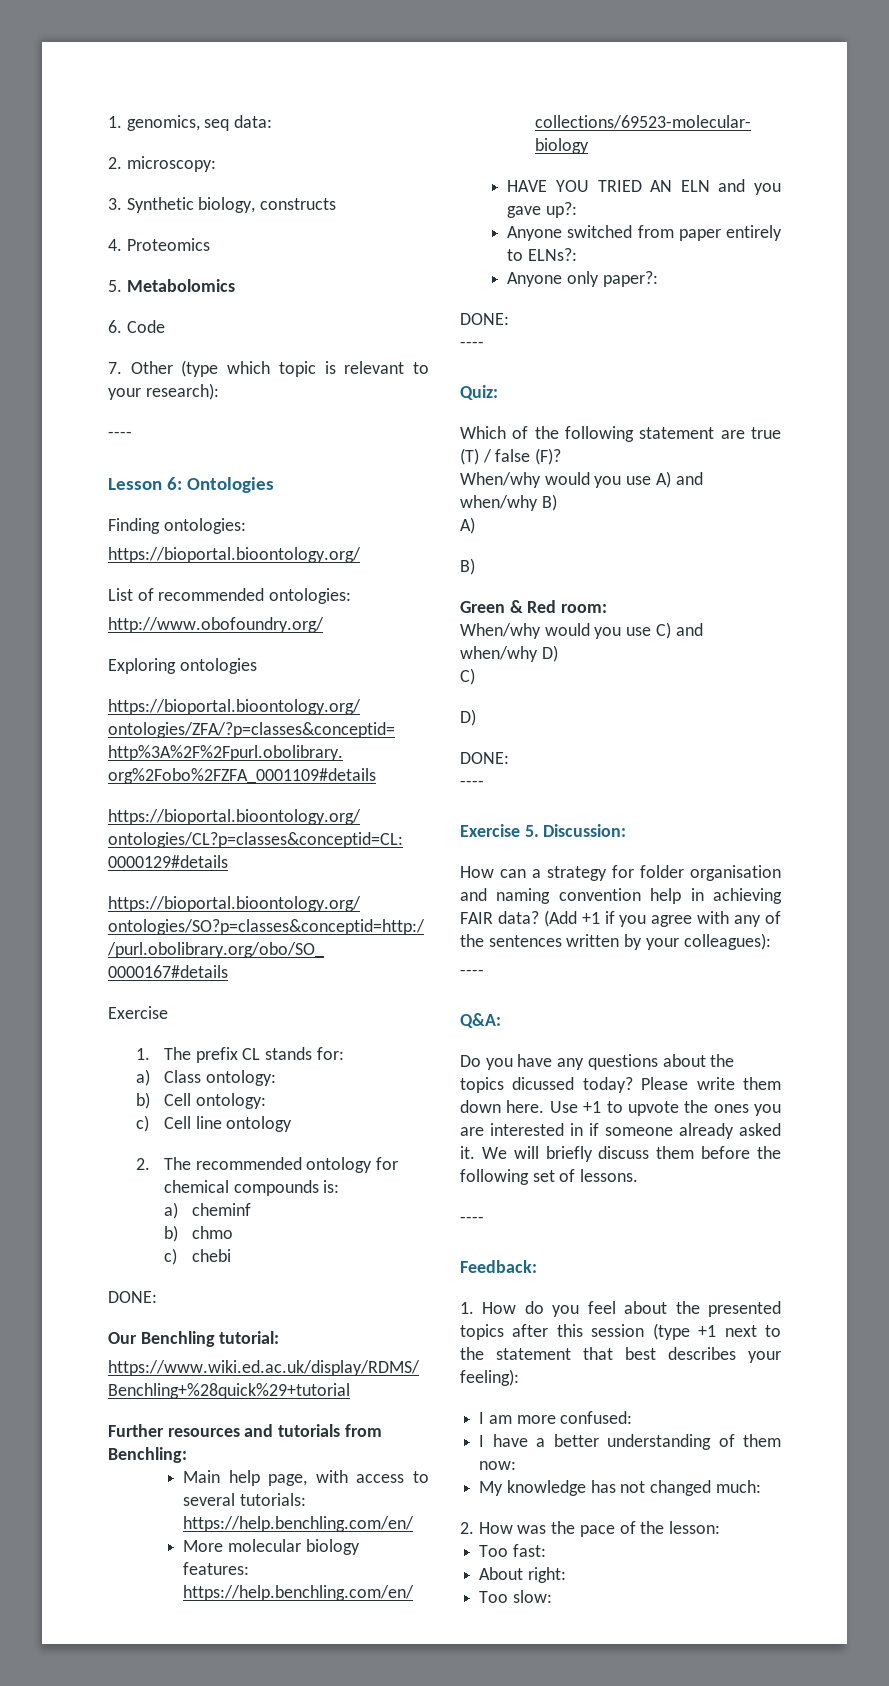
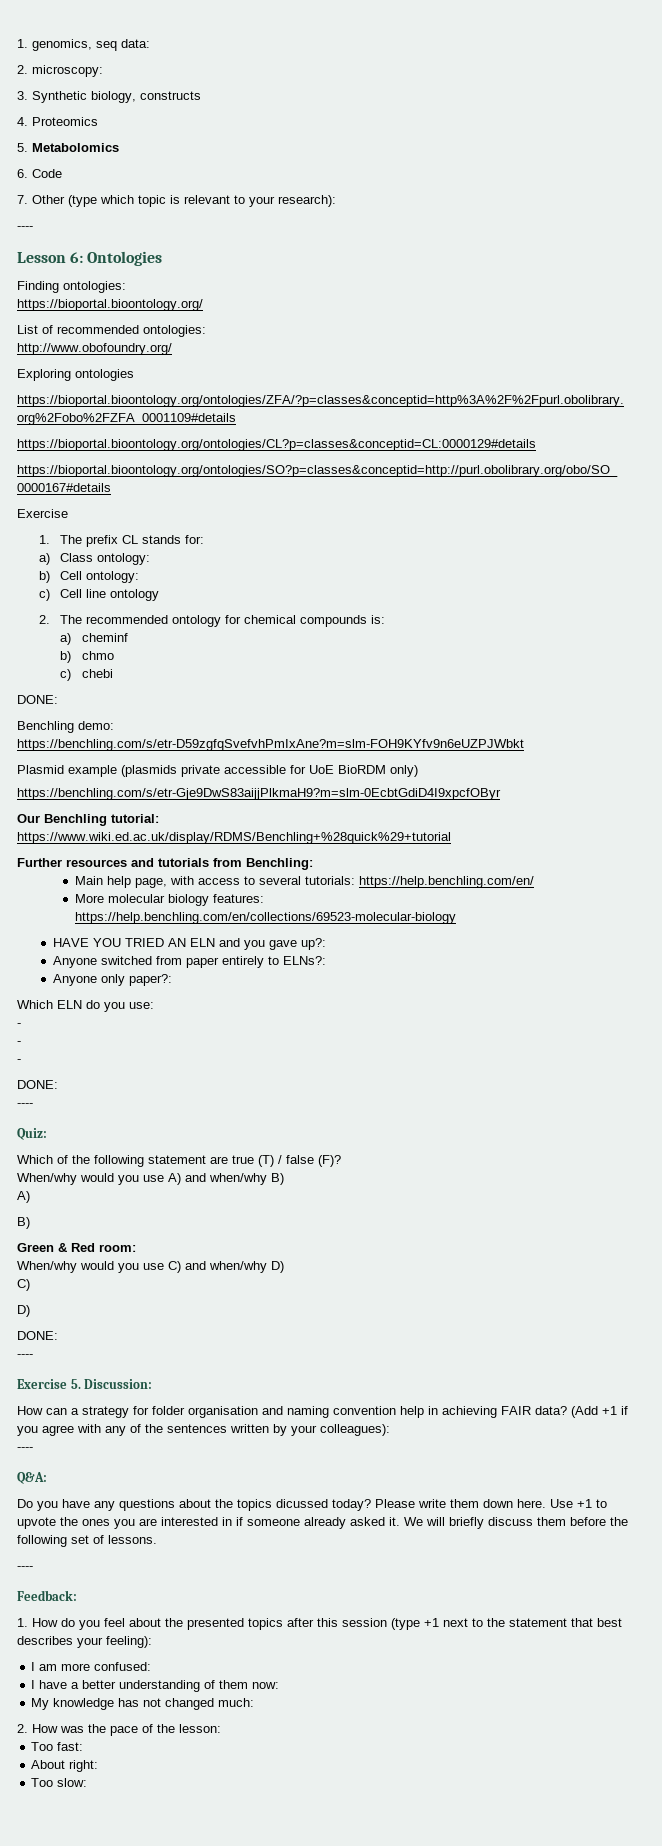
+ Benchling demo:
+ https://benchling.com/s/etr-D59zgfqSvefvhPmIxAne?m=slm-FOH9KYfv9n6eUZPJWbkt
+ Plasmid example (plasmids private accessible for UoE BioRDM only)
+ https://benchling.com/s/etr-Gje9DwS83aijjPlkmaH9?m=slm-0EcbtGdiD4I9xpcfOByr
+ Which ELN do you use:
+ -
+ -
+ -

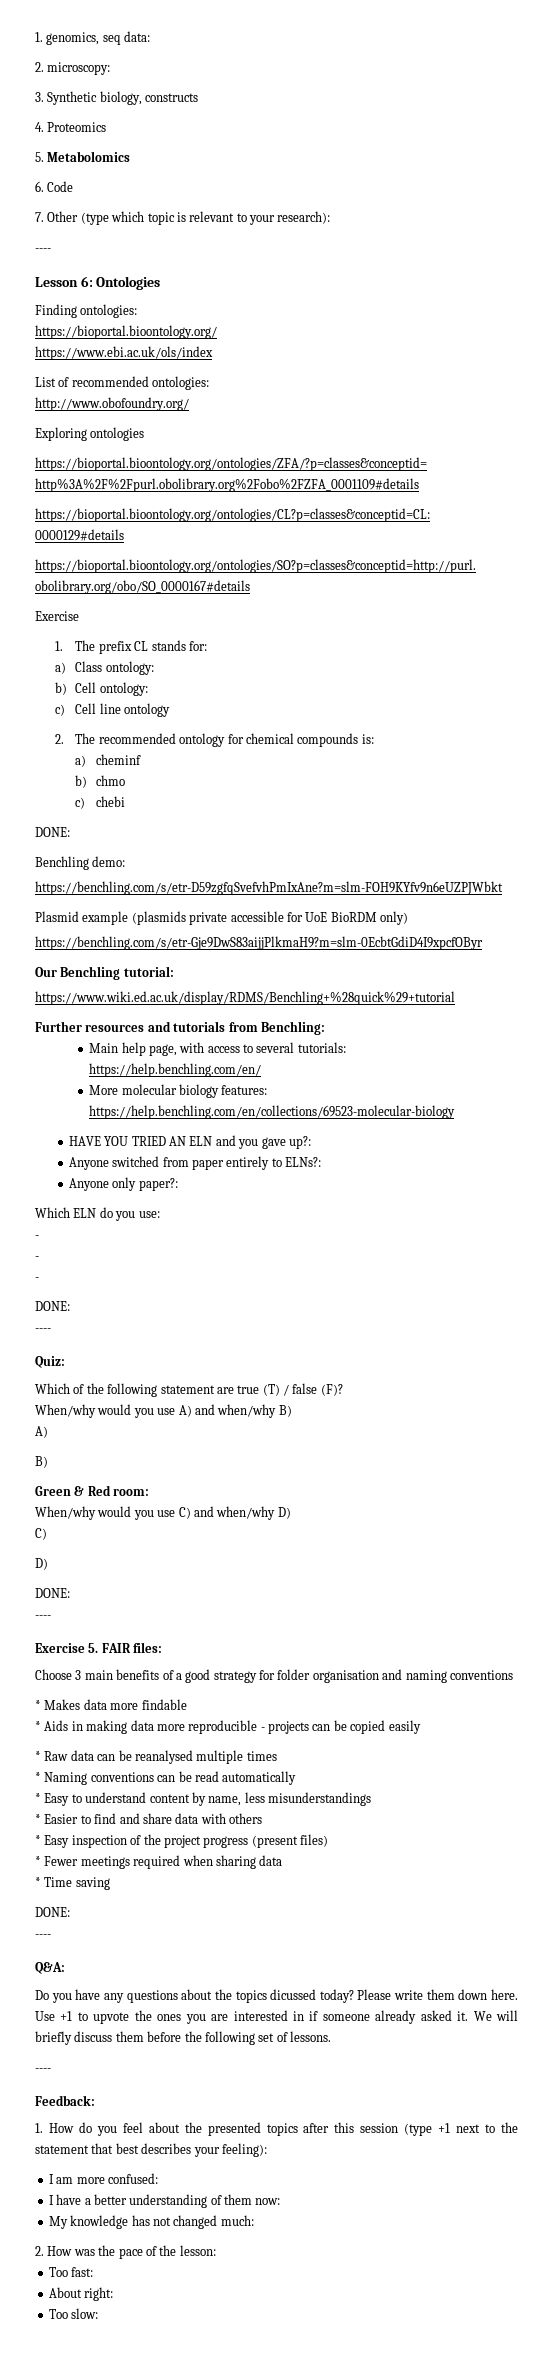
+ https://www.ebi.ac.uk/ols/index
- Exercise 5. Discussion:
- How can a strategy for folder organisation and naming convention help in achieving FAIR data? (Add +1 if you agree with any of the sentences written by your colleagues):
+ Exercise 5. FAIR files:
+ Choose 3 main benefits of a good strategy for folder organisation and naming conventions
+ * Makes data more findable
+ * Aids in making data more reproducible - projects can be copied easily
+ * Raw data can be reanalysed multiple times
+ * Naming conventions can be read automatically
+ * Easy to understand content by name, less misunderstandings
+ * Easier to find and share data with others
+ * Easy inspection of the project progress (present files)
+ * Fewer meetings required when sharing data
+ * Time saving
+ DONE:

